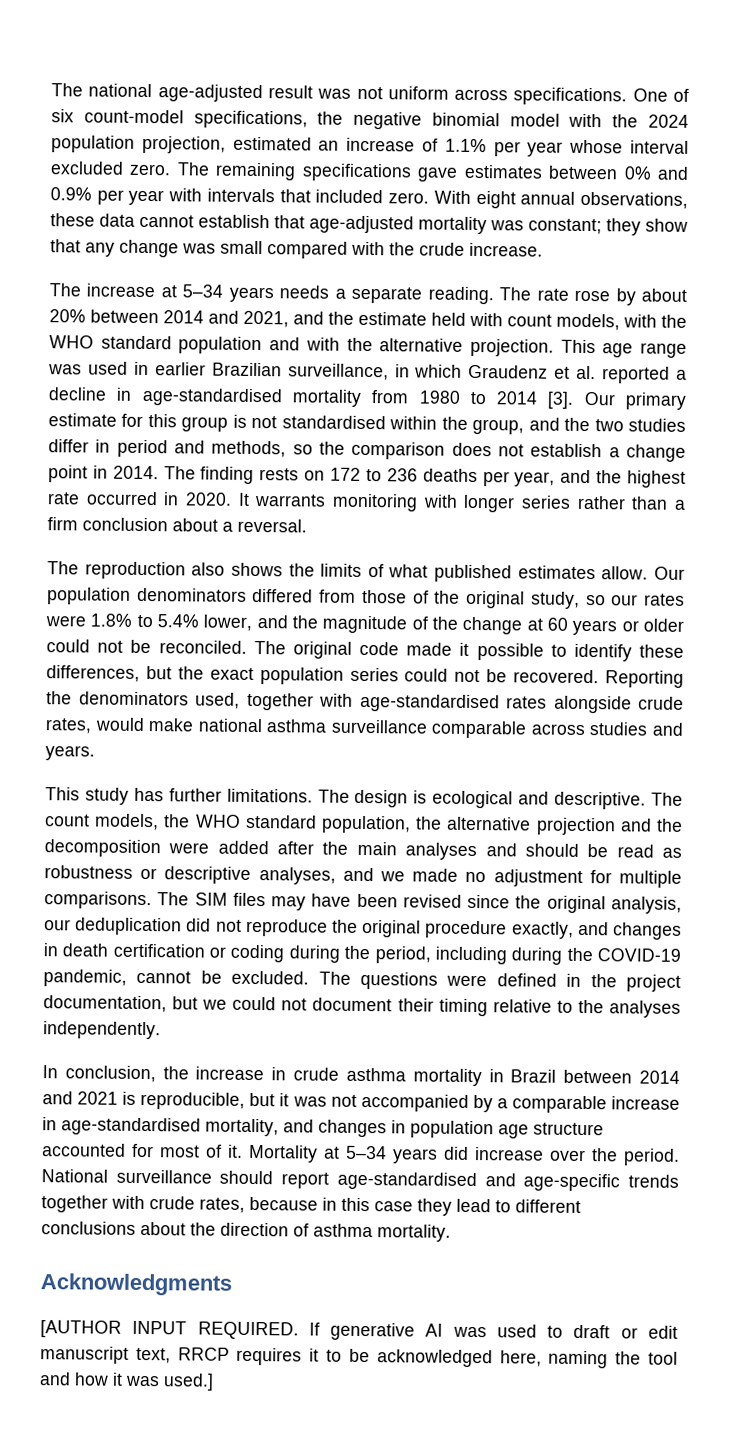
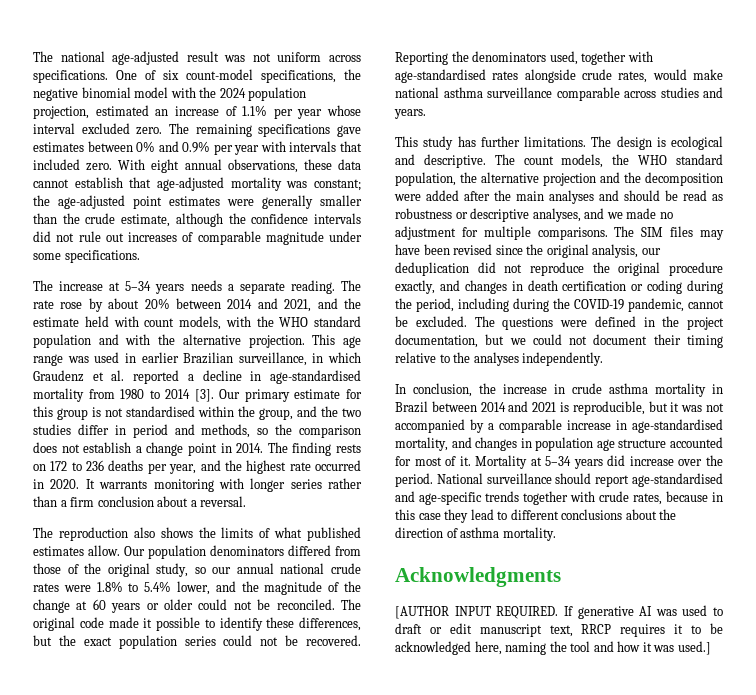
- With eight annual observations, these data cannot establish that age-adjusted mortality was constant; they show that any change was small compared with the crude increase.
+ With eight annual observations, these data cannot establish that age-adjusted mortality was constant; the age-adjusted point estimates were generally smaller than the crude estimate, although the confidence intervals did not rule out increases of comparable magnitude under some specifications.
- Our population denominators differed from those of the original study, so our rates were 1.8% to 5.4% lower, and the magnitude of the change at 60 years or older could not be reconciled.
+ Our population denominators differed from those of the original study, so our annual national crude rates were 1.8% to 5.4% lower, and the magnitude of the change at 60 years or older could not be reconciled.

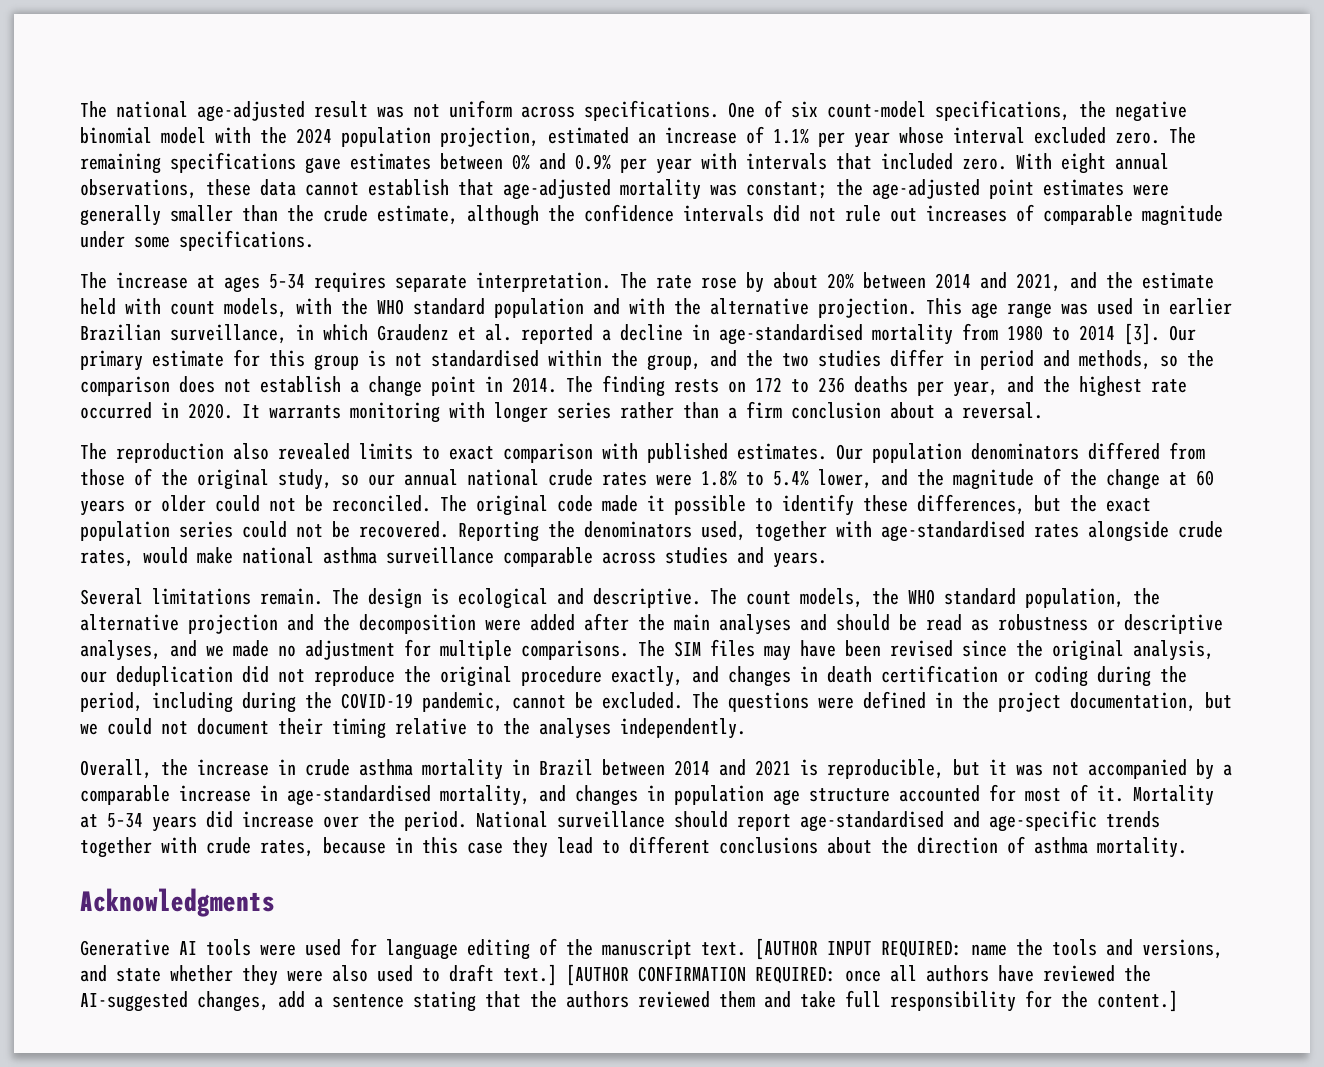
- The increase at 5–34 years needs a separate reading.
+ The increase at ages 5–34 requires separate interpretation.
- The reproduction also shows the limits of what published estimates allow.
+ The reproduction also revealed limits to exact comparison with published estimates.
- This study has further limitations.
+ Several limitations remain.
- In conclusion, the increase in crude asthma mortality in Brazil between 2014 and 2021 is reproducible, but it was not accompanied by a comparable increase in age-standardised mortality, and changes in population age structure accounted for most of it.
+ Overall, the increase in crude asthma mortality in Brazil between 2014 and 2021 is reproducible, but it was not accompanied by a comparable increase in age-standardised mortality, and changes in population age structure accounted for most of it.
- [AUTHOR INPUT REQUIRED. If generative AI was used to draft or edit manuscript text, RRCP requires it to be acknowledged here, naming the tool and how it was used.]
+ Generative AI tools were used for language editing of the manuscript text. [AUTHOR INPUT REQUIRED: name the tools and versions, and state whether they were also used to draft text.] [AUTHOR CONFIRMATION REQUIRED: once all authors have reviewed the AI-suggested changes, add a sentence stating that the authors reviewed them and take full responsibility for the content.]

